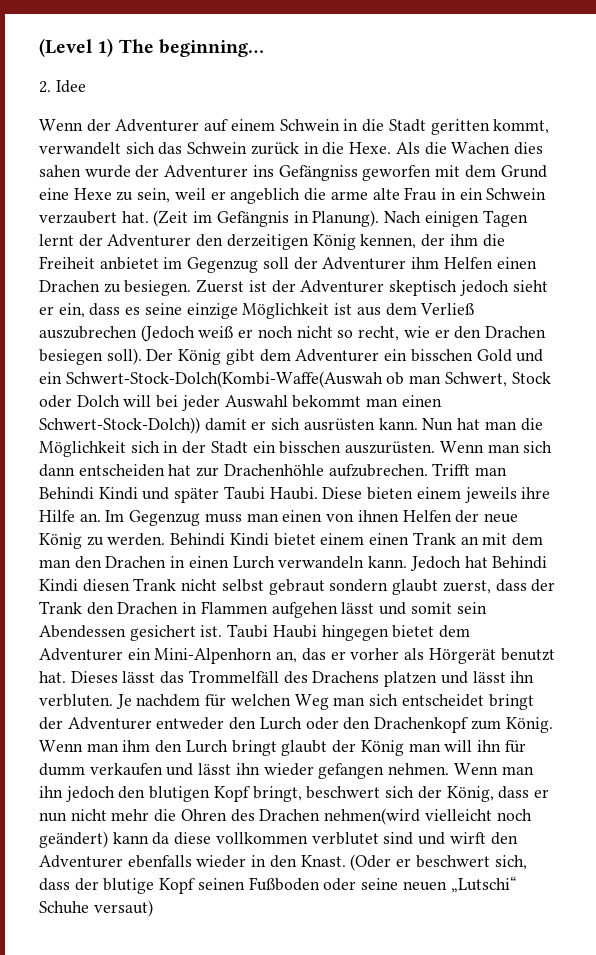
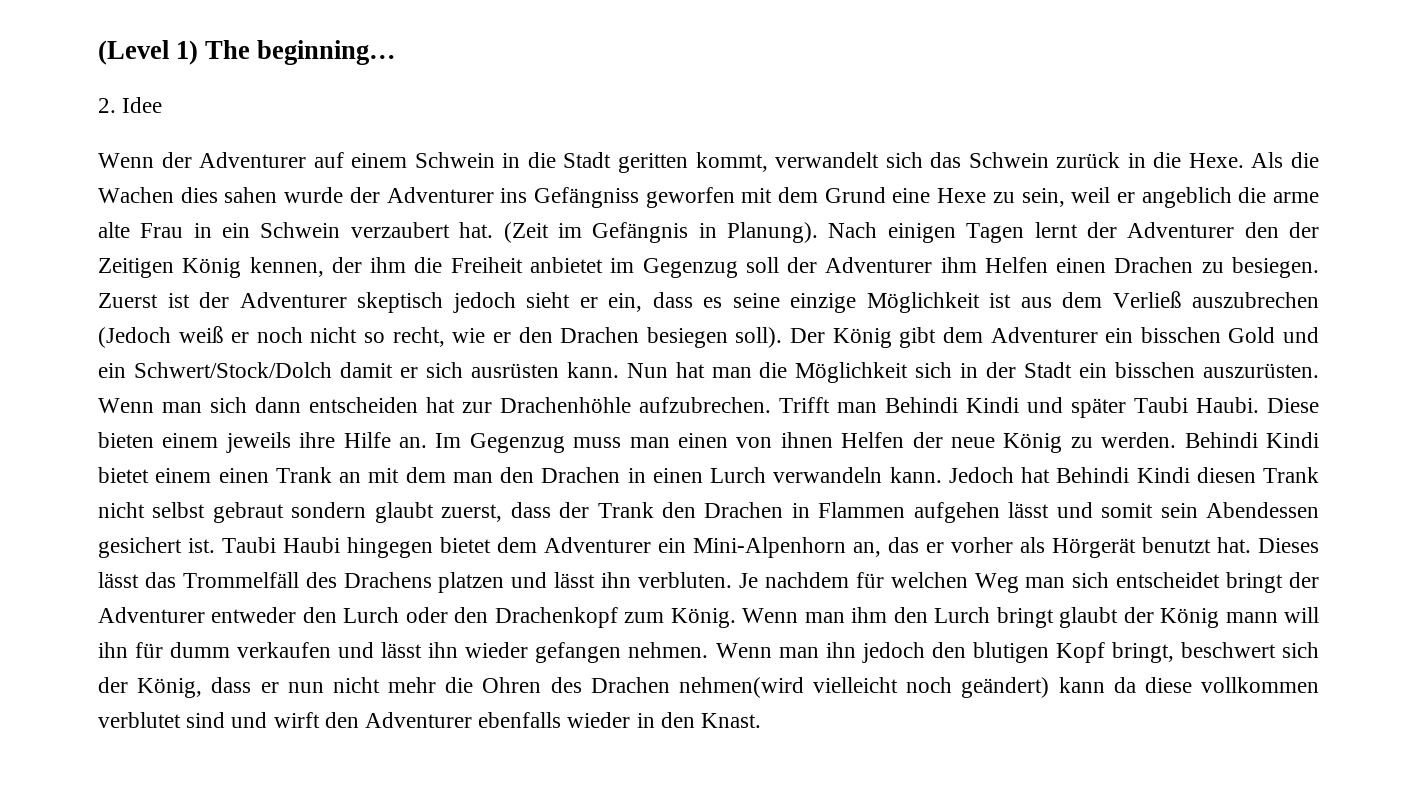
- Nach einigen Tagen lernt der Adventurer den derzeitigen König kennen, der ihm die Freiheit anbietet im Gegenzug soll der Adventurer ihm Helfen einen Drachen zu besiegen.
+ Nach einigen Tagen lernt der Adventurer den der Zeitigen König kennen, der ihm die Freiheit anbietet im Gegenzug soll der Adventurer ihm Helfen einen Drachen zu besiegen.
- Der König gibt dem Adventurer ein bisschen Gold und ein Schwert-Stock-Dolch(Kombi-Waffe(Auswah ob man Schwert, Stock oder Dolch will bei jeder Auswahl bekommt man einen Schwert-Stock-Dolch)) damit er sich ausrüsten kann.
+ Der König gibt dem Adventurer ein bisschen Gold und ein Schwert/Stock/Dolch damit er sich ausrüsten kann.
- Wenn man ihm den Lurch bringt glaubt der König man will ihn für dumm verkaufen und lässt ihn wieder gefangen nehmen.
+ Wenn man ihm den Lurch bringt glaubt der König mann will ihn für dumm verkaufen und lässt ihn wieder gefangen nehmen.
- (Oder er beschwert sich, dass der blutige Kopf seinen Fußboden oder seine neuen „Lutschi“ Schuhe versaut)

